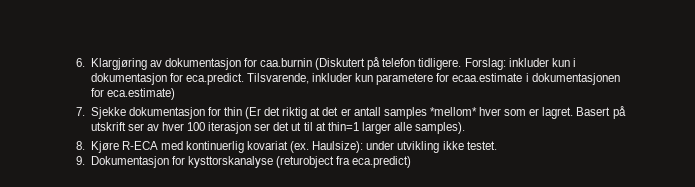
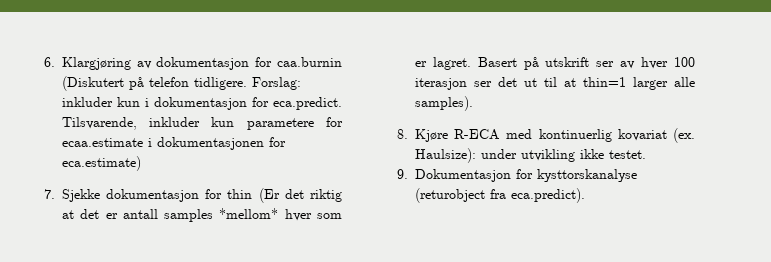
- 9. Dokumentasjon for kysttorskanalyse (returobject fra eca.predict)
+ 9. Dokumentasjon for kysttorskanalyse (returobject fra eca.predict).

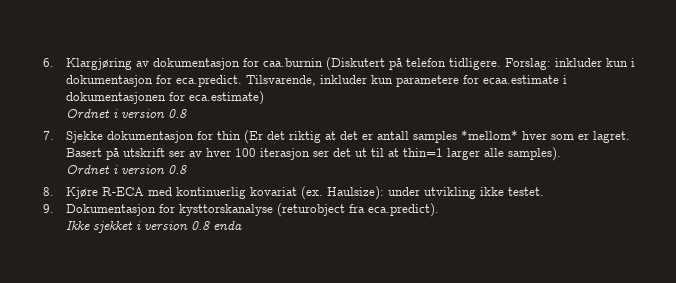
  Forslag: inkluder kun i dokumentasjon for eca.predict. Tilsvarende, inkluder kun parametere for ecaa.estimate i dokumentasjonen for eca.estimate)
+ Ordnet i version 0.8
  Basert på utskrift ser av hver 100 iterasjon ser det ut til at thin=1 larger alle samples).
+ Ordnet i version 0.8
+ Ikke sjekket i version 0.8 enda

